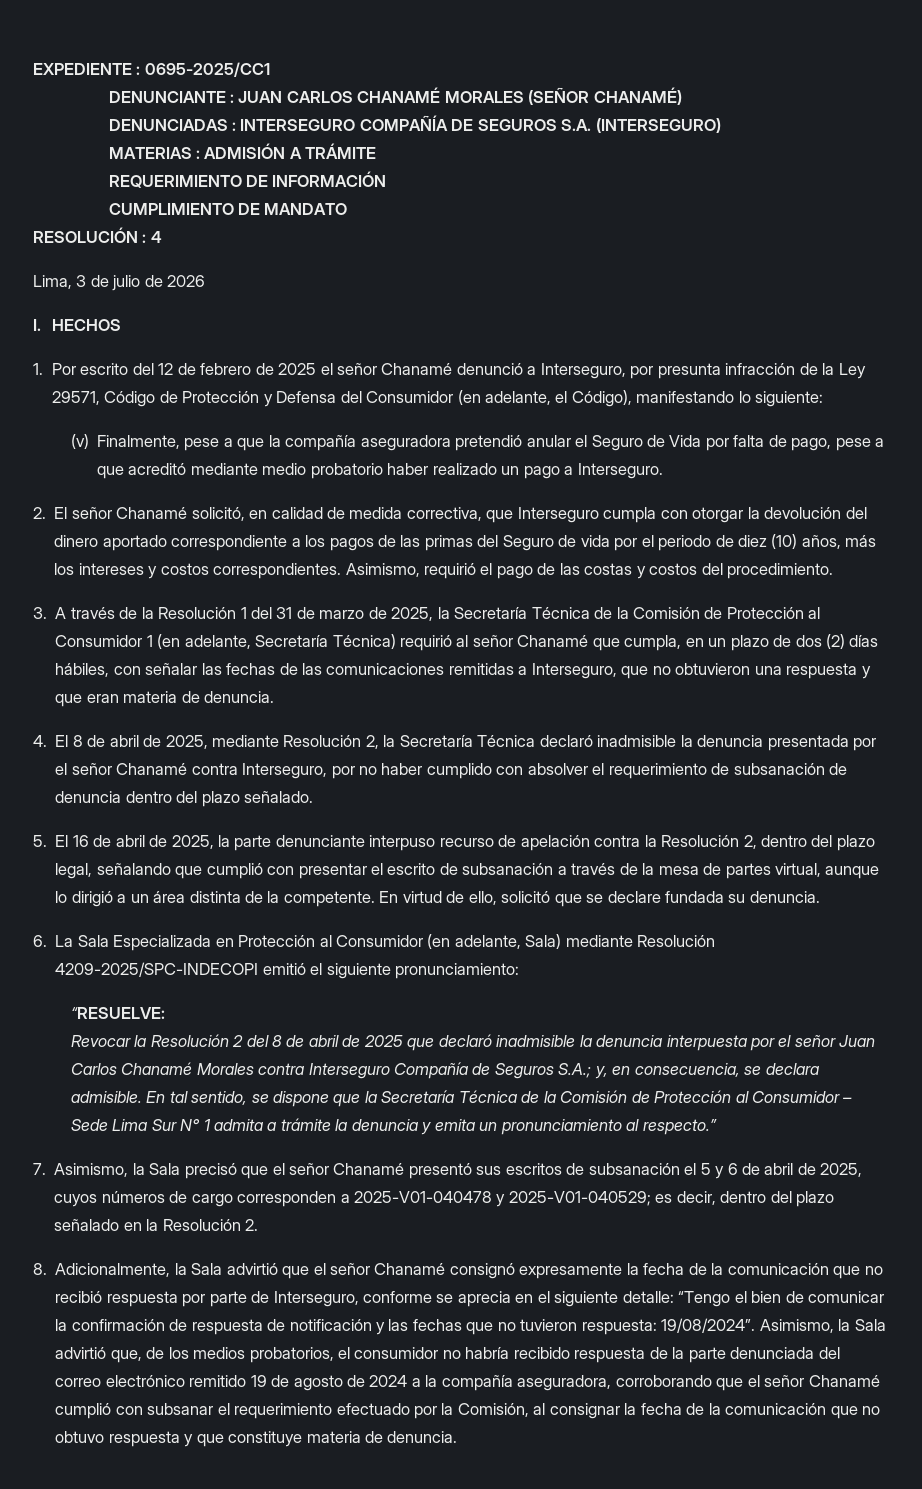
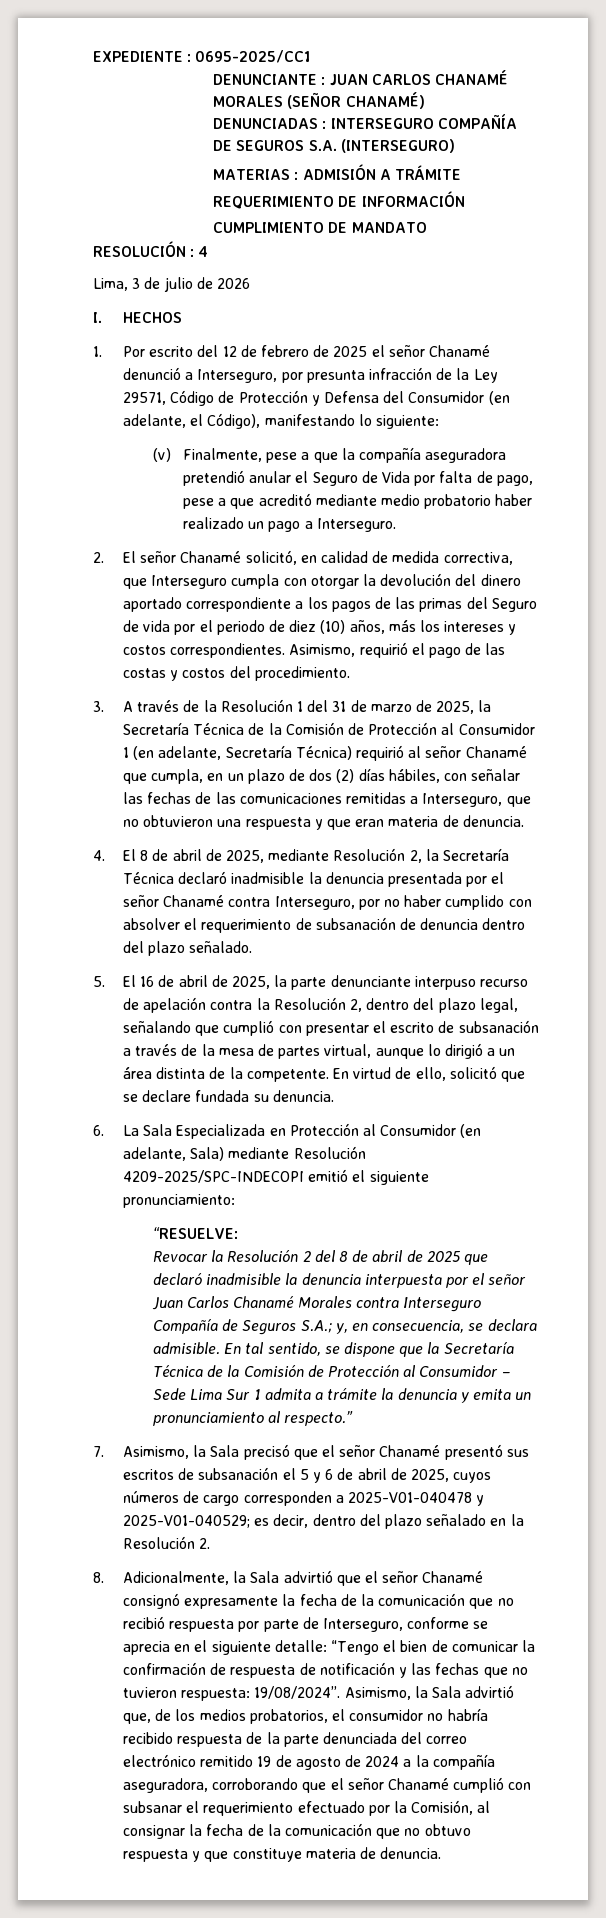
- En tal sentido, se dispone que la Secretaría Técnica de la Comisión de Protección al Consumidor – Sede Lima Sur N° 1 admita a trámite la denuncia y emita un pronunciamiento al respecto.”
+ En tal sentido, se dispone que la Secretaría Técnica de la Comisión de Protección al Consumidor – Sede Lima Sur 1 admita a trámite la denuncia y emita un pronunciamiento al respecto.”

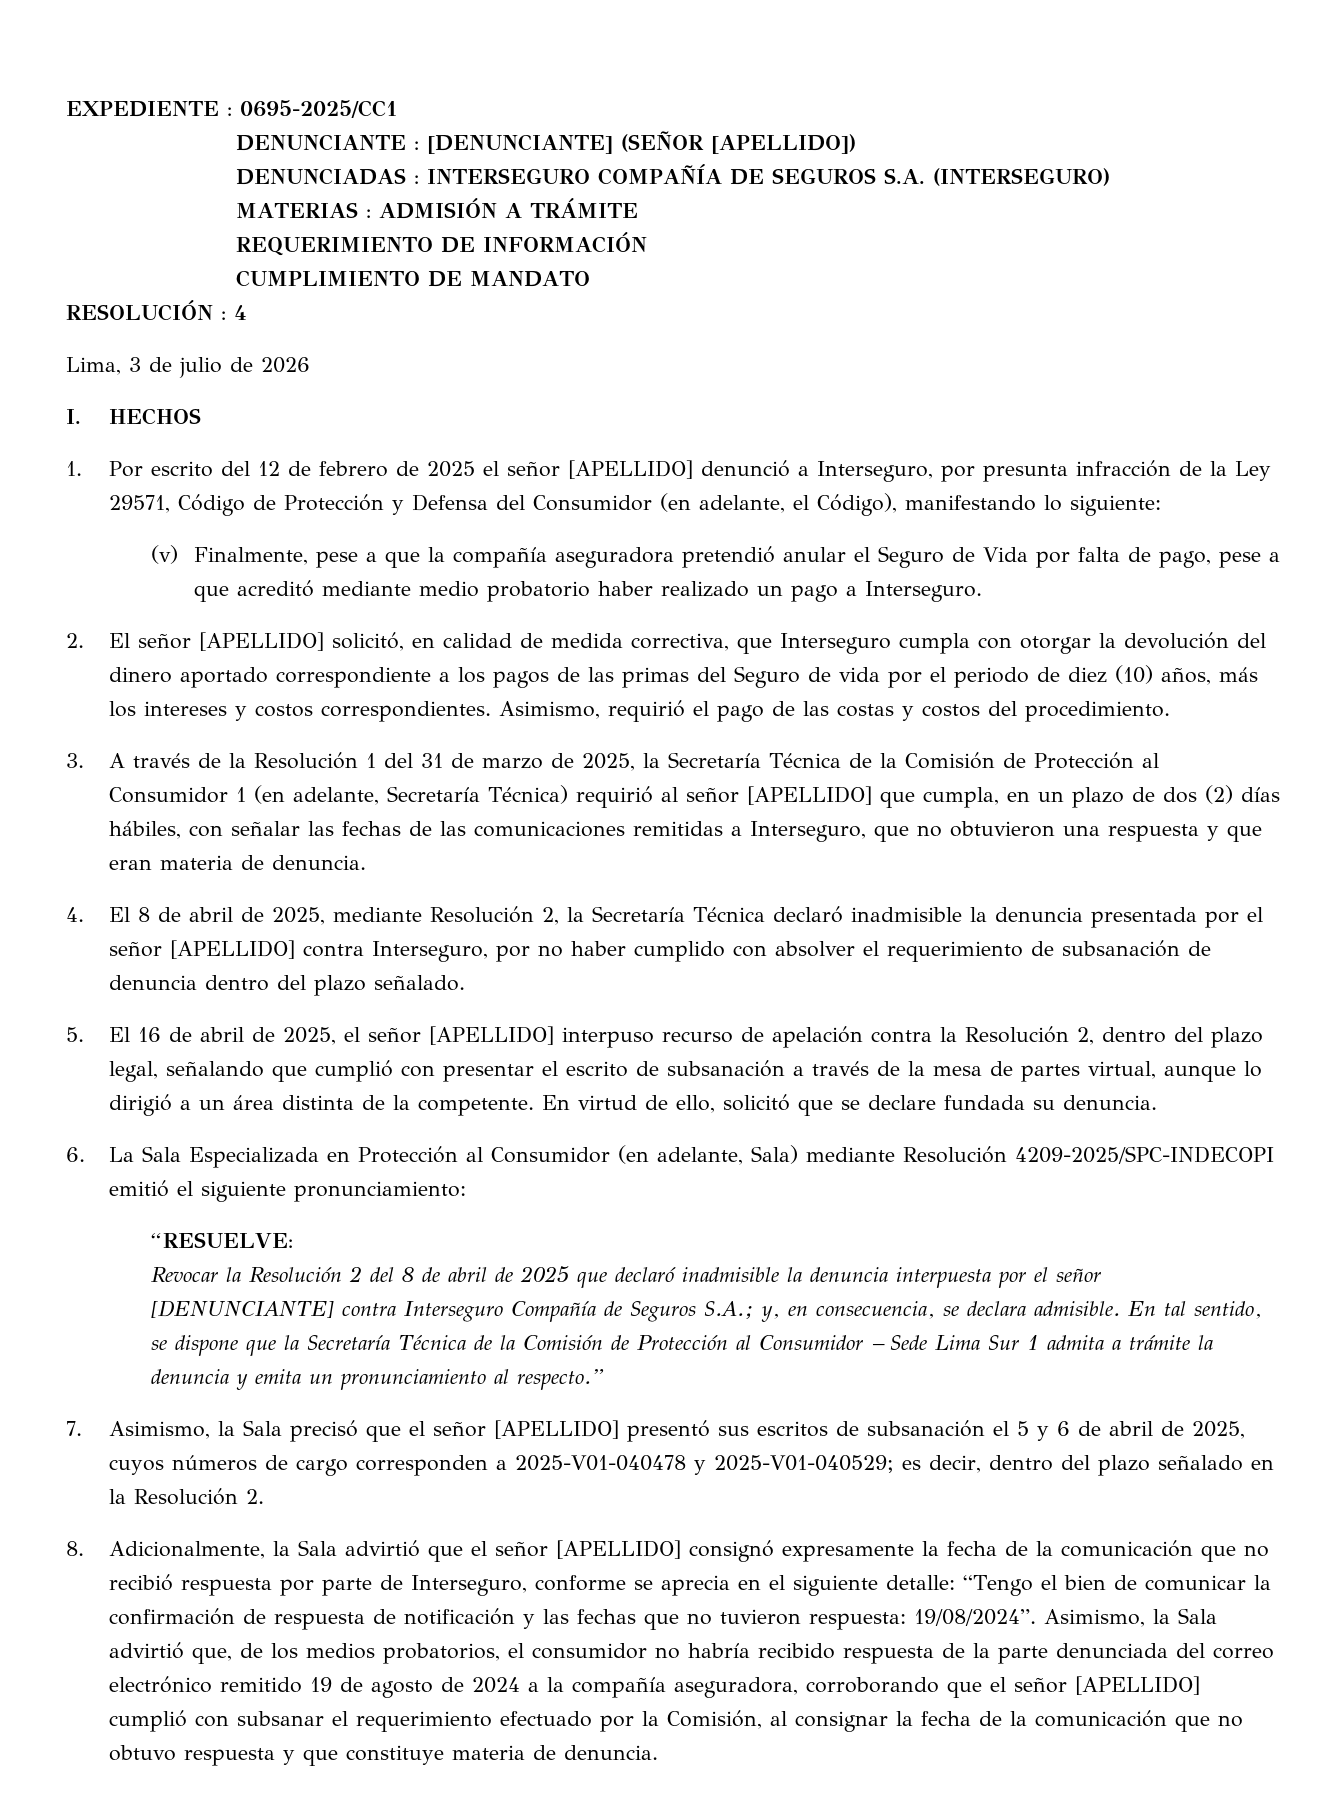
- DENUNCIANTE : JUAN CARLOS CHANAMÉ MORALES (SEÑOR CHANAMÉ)
+ DENUNCIANTE : [DENUNCIANTE] (SEÑOR [APELLIDO])
- 1. Por escrito del 12 de febrero de 2025 el señor Chanamé denunció a Interseguro, por presunta infracción de la Ley 29571, Código de Protección y Defensa del Consumidor (en adelante, el Código), manifestando lo siguiente:
+ 1. Por escrito del 12 de febrero de 2025 el señor [APELLIDO] denunció a Interseguro, por presunta infracción de la Ley 29571, Código de Protección y Defensa del Consumidor (en adelante, el Código), manifestando lo siguiente:
- 2. El señor Chanamé solicitó, en calidad de medida correctiva, que Interseguro cumpla con otorgar la devolución del dinero aportado correspondiente a los pagos de las primas del Seguro de vida por el periodo de diez (10) años, más los intereses y costos correspondientes.
+ 2. El señor [APELLIDO] solicitó, en calidad de medida correctiva, que Interseguro cumpla con otorgar la devolución del dinero aportado correspondiente a los pagos de las primas del Seguro de vida por el periodo de diez (10) años, más los intereses y costos correspondientes.
- 3. A través de la Resolución 1 del 31 de marzo de 2025, la Secretaría Técnica de la Comisión de Protección al Consumidor 1 (en adelante, Secretaría Técnica) requirió al señor Chanamé que cumpla, en un plazo de dos (2) días hábiles, con señalar las fechas de las comunicaciones remitidas a Interseguro, que no obtuvieron una respuesta y que eran materia de denuncia.
+ 3. A través de la Resolución 1 del 31 de marzo de 2025, la Secretaría Técnica de la Comisión de Protección al Consumidor 1 (en adelante, Secretaría Técnica) requirió al señor [APELLIDO] que cumpla, en un plazo de dos (2) días hábiles, con señalar las fechas de las comunicaciones remitidas a Interseguro, que no obtuvieron una respuesta y que eran materia de denuncia.
- 4. El 8 de abril de 2025, mediante Resolución 2, la Secretaría Técnica declaró inadmisible la denuncia presentada por el señor Chanamé contra Interseguro, por no haber cumplido con absolver el requerimiento de subsanación de denuncia dentro del plazo señalado.
+ 4. El 8 de abril de 2025, mediante Resolución 2, la Secretaría Técnica declaró inadmisible la denuncia presentada por el señor [APELLIDO] contra Interseguro, por no haber cumplido con absolver el requerimiento de subsanación de denuncia dentro del plazo señalado.
- 5. El 16 de abril de 2025, la parte denunciante interpuso recurso de apelación contra la Resolución 2, dentro del plazo legal, señalando que cumplió con presentar el escrito de subsanación a través de la mesa de partes virtual, aunque lo dirigió a un área distinta de la competente.
+ 5. El 16 de abril de 2025, el señor [APELLIDO] interpuso recurso de apelación contra la Resolución 2, dentro del plazo legal, señalando que cumplió con presentar el escrito de subsanación a través de la mesa de partes virtual, aunque lo dirigió a un área distinta de la competente.
- Revocar la Resolución 2 del 8 de abril de 2025 que declaró inadmisible la denuncia interpuesta por el señor Juan Carlos Chanamé Morales contra Interseguro Compañía de Seguros S.A.; y, en consecuencia, se declara admisible.
+ Revocar la Resolución 2 del 8 de abril de 2025 que declaró inadmisible la denuncia interpuesta por el señor [DENUNCIANTE] contra Interseguro Compañía de Seguros S.A.; y, en consecuencia, se declara admisible.
- 7. Asimismo, la Sala precisó que el señor Chanamé presentó sus escritos de subsanación el 5 y 6 de abril de 2025, cuyos números de cargo corresponden a 2025-V01-040478 y 2025-V01-040529; es decir, dentro del plazo señalado en la Resolución 2.
+ 7. Asimismo, la Sala precisó que el señor [APELLIDO] presentó sus escritos de subsanación el 5 y 6 de abril de 2025, cuyos números de cargo corresponden a 2025-V01-040478 y 2025-V01-040529; es decir, dentro del plazo señalado en la Resolución 2.
- 8. Adicionalmente, la Sala advirtió que el señor Chanamé consignó expresamente la fecha de la comunicación que no recibió respuesta por parte de Interseguro, conforme se aprecia en el siguiente detalle: “Tengo el bien de comunicar la confirmación de respuesta de notificación y las fechas que no tuvieron respuesta: 19/08/2024”.
+ 8. Adicionalmente, la Sala advirtió que el señor [APELLIDO] consignó expresamente la fecha de la comunicación que no recibió respuesta por parte de Interseguro, conforme se aprecia en el siguiente detalle: “Tengo el bien de comunicar la confirmación de respuesta de notificación y las fechas que no tuvieron respuesta: 19/08/2024”.
- Asimismo, la Sala advirtió que, de los medios probatorios, el consumidor no habría recibido respuesta de la parte denunciada del correo electrónico remitido 19 de agosto de 2024 a la compañía aseguradora, corroborando que el señor Chanamé cumplió con subsanar el requerimiento efectuado por la Comisión, al consignar la fecha de la comunicación que no obtuvo respuesta y que constituye materia de denuncia.
+ Asimismo, la Sala advirtió que, de los medios probatorios, el consumidor no habría recibido respuesta de la parte denunciada del correo electrónico remitido 19 de agosto de 2024 a la compañía aseguradora, corroborando que el señor [APELLIDO] cumplió con subsanar el requerimiento efectuado por la Comisión, al consignar la fecha de la comunicación que no obtuvo respuesta y que constituye materia de denuncia.

